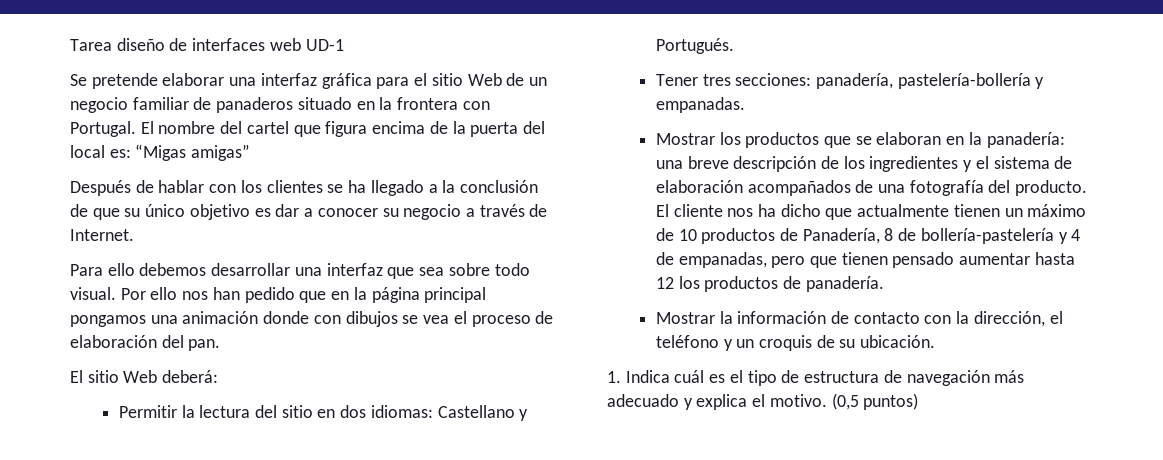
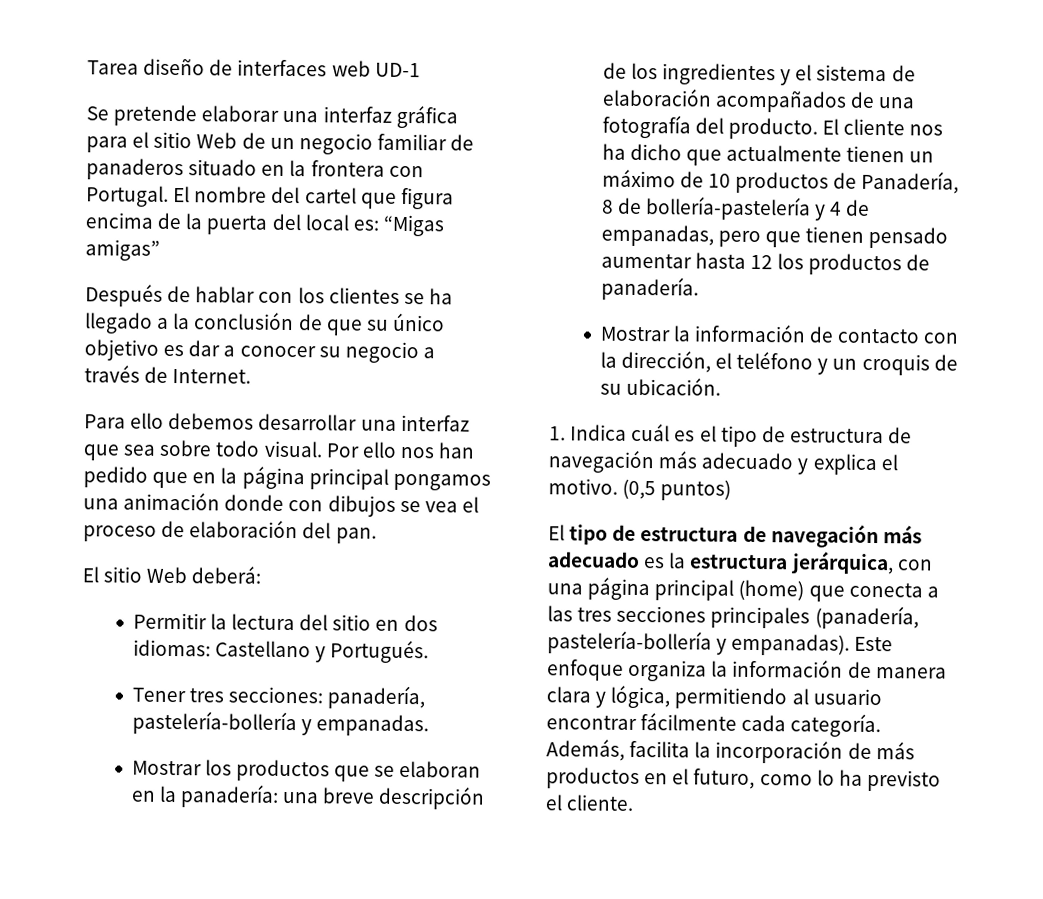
+ El tipo de estructura de navegación más adecuado es la estructura jerárquica, con una página principal (home) que conecta a las tres secciones principales (panadería, pastelería-bollería y empanadas). Este enfoque organiza la información de manera clara y lógica, permitiendo al usuario encontrar fácilmente cada categoría. Además, facilita la incorporación de más productos en el futuro, como lo ha previsto el cliente.

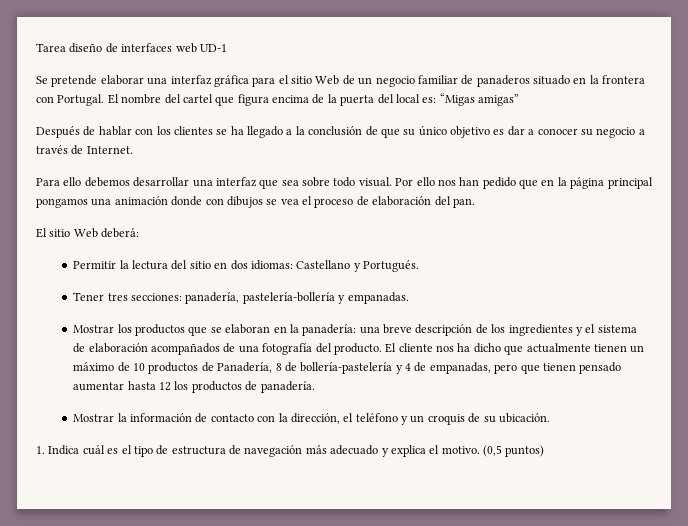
- El tipo de estructura de navegación más adecuado es la estructura jerárquica, con una página principal (home) que conecta a las tres secciones principales (panadería, pastelería-bollería y empanadas). Este enfoque organiza la información de manera clara y lógica, permitiendo al usuario encontrar fácilmente cada categoría. Además, facilita la incorporación de más productos en el futuro, como lo ha previsto el cliente.

